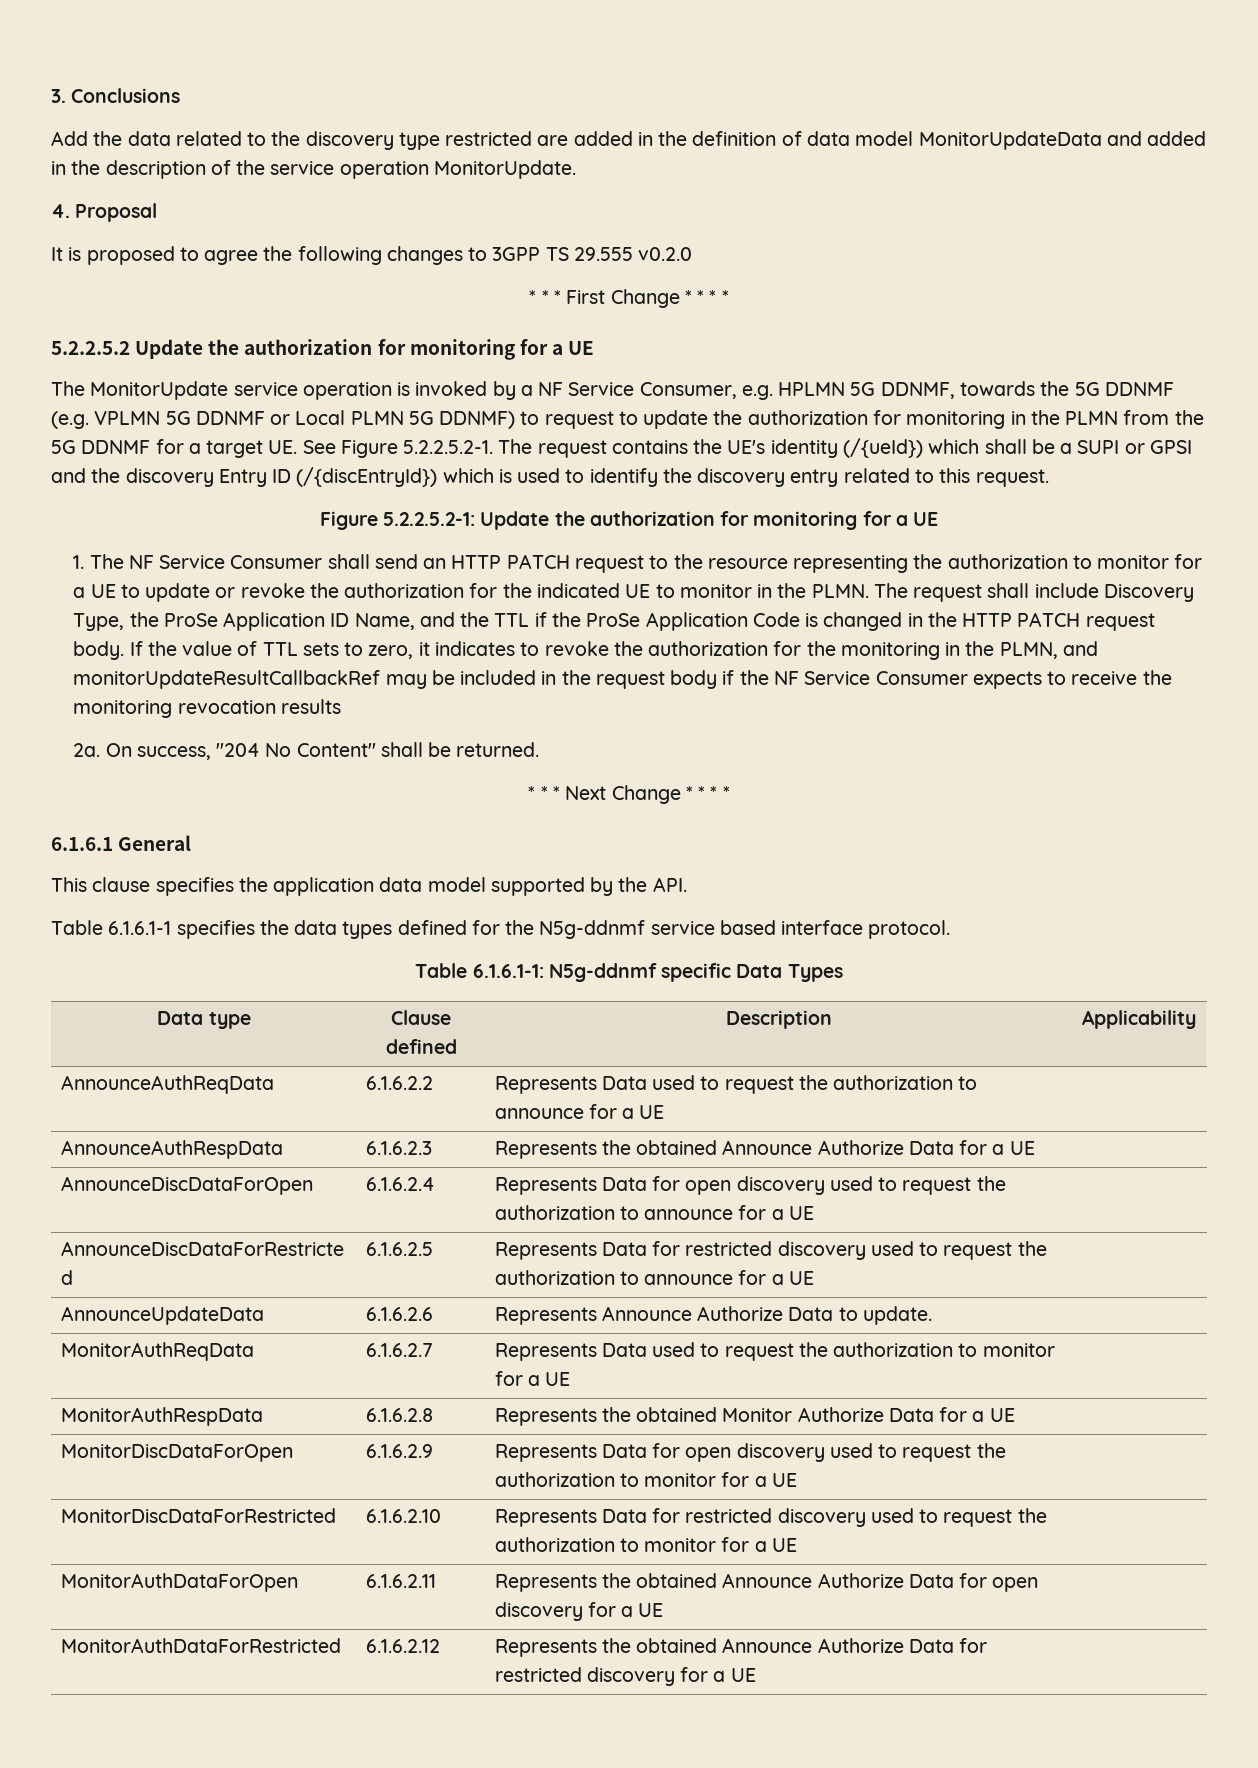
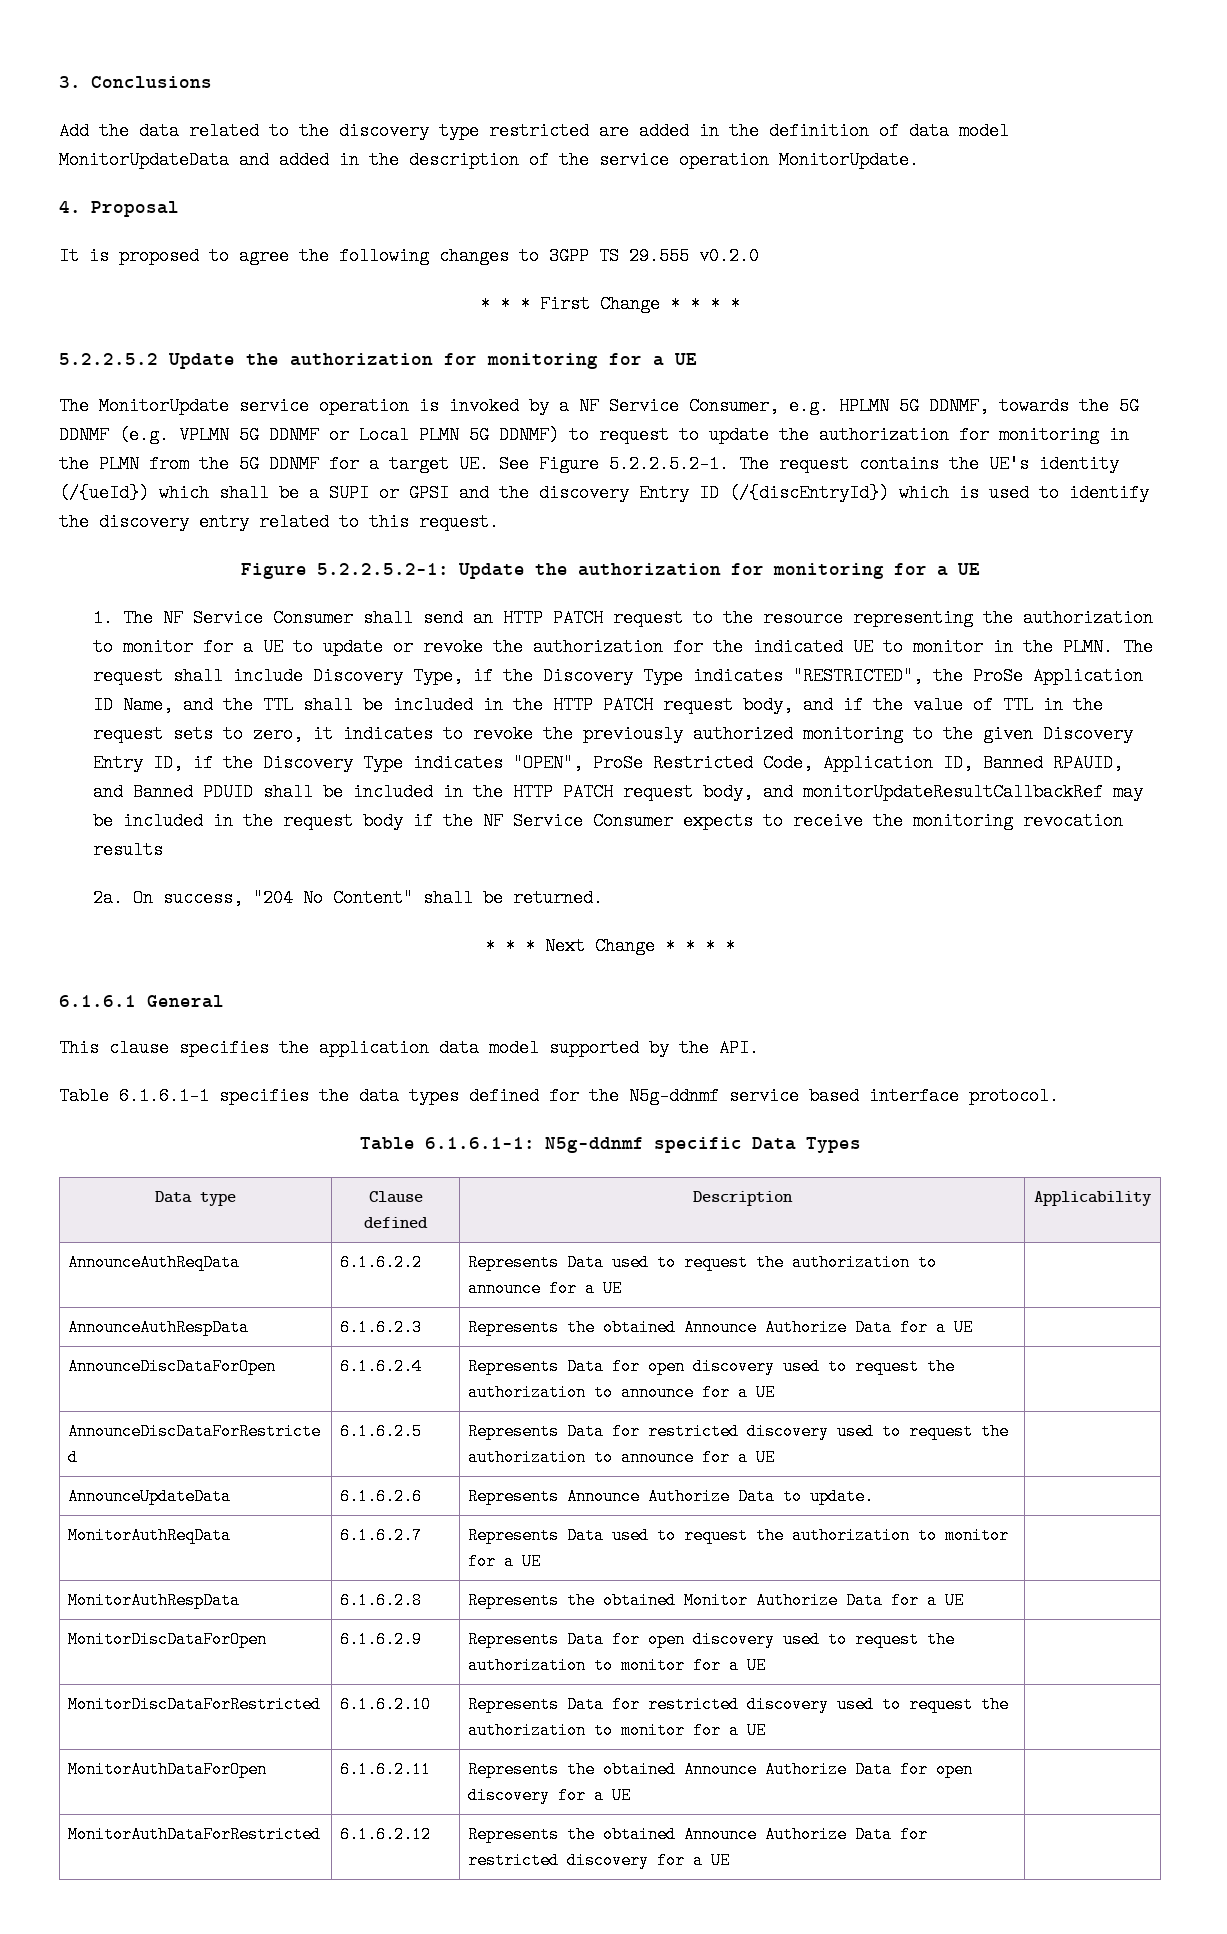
- The request shall include Discovery Type, the ProSe Application ID Name, and the TTL if the ProSe Application Code is changed in the HTTP PATCH request body. If the value of TTL sets to zero, it indicates to revoke the authorization for the monitoring in the PLMN, and monitorUpdateResultCallbackRef may be included in the request body if the NF Service Consumer expects to receive the monitoring revocation results
+ The request shall include Discovery Type, if the Discovery Type indicates "RESTRICTED", the ProSe Application ID Name, and the TTL shall be included in the HTTP PATCH request body, and if the value of TTL in the request sets to zero, it indicates to revoke the previously authorized monitoring to the given Discovery Entry ID, if the Discovery Type indicates "OPEN", ProSe Restricted Code, Application ID, Banned RPAUID, and Banned PDUID shall be included in the HTTP PATCH request body, and monitorUpdateResultCallbackRef may be included in the request body if the NF Service Consumer expects to receive the monitoring revocation results

